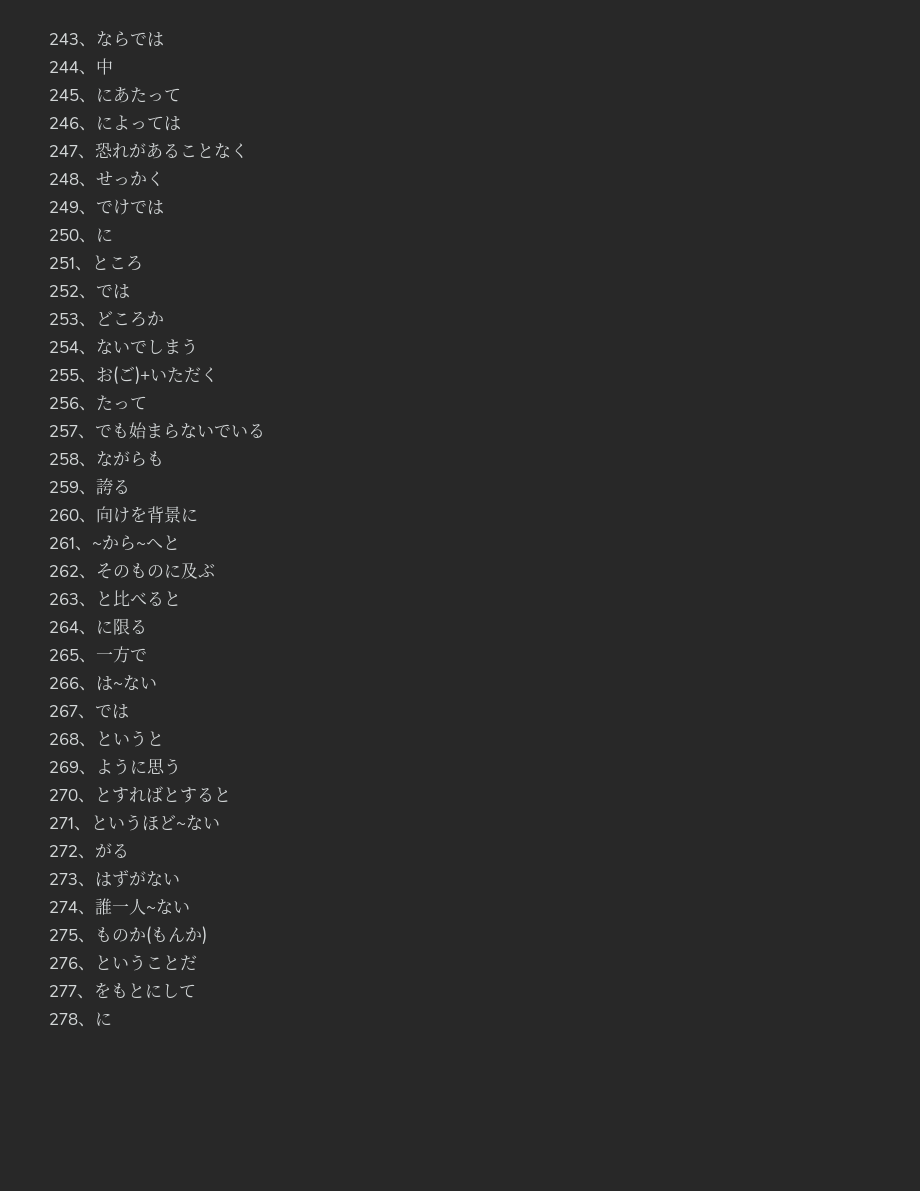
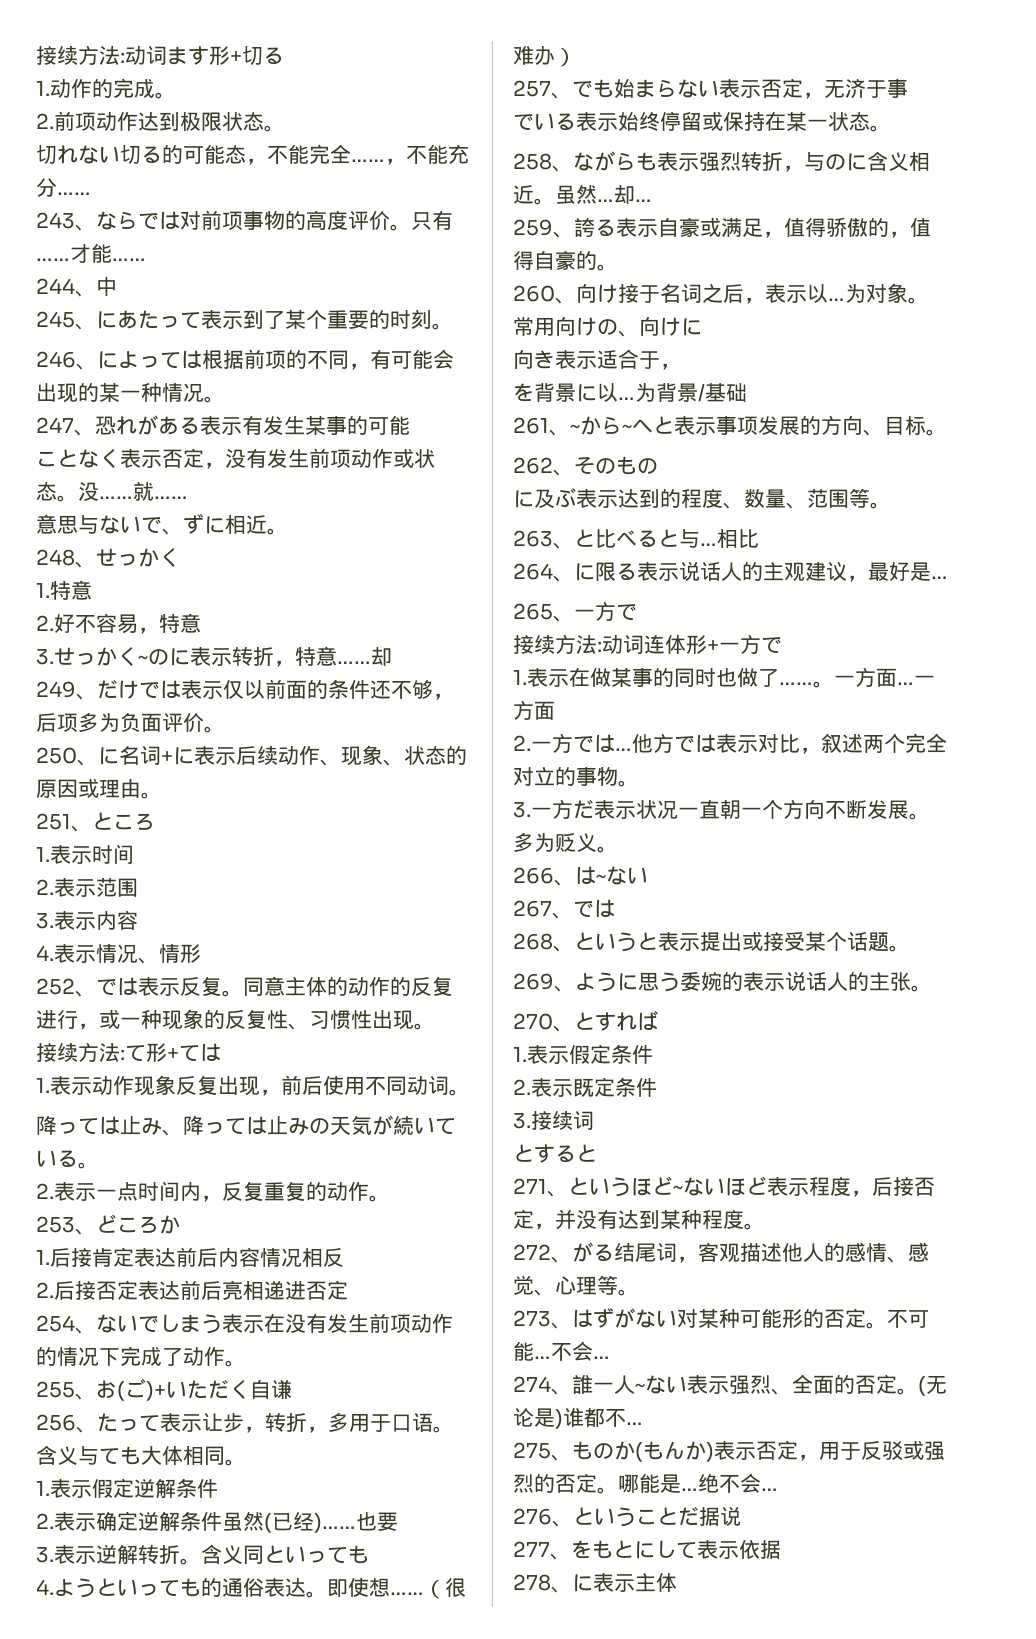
- 243、ならでは
+ 接续方法:动词ます形+切る
+ 1.动作的完成。
+ 2.前项动作达到极限状态。
+ 切れない切る的可能态，不能完全……，不能充分……
+ 243、ならでは对前项事物的高度评价。只有……才能……
- 245、にあたって
- 246、によっては
- 247、恐れがあることなく
+ 245、にあたって表示到了某个重要的时刻。
+ 246、によっては根据前项的不同，有可能会出现的某一种情况。
+ 247、恐れがある表示有发生某事的可能
+ ことなく表示否定，没有发生前项动作或状态。没……就……
+ 意思与ないで、ずに相近。
  248、せっかく
+ 1.特意
+ 2.好不容易，特意
+ 3.せっかく~のに表示转折，特意……却
- 249、でけでは
- 250、に
+ 249、だけでは表示仅以前面的条件还不够，后项多为负面评价。
+ 250、に名词+に表示后续动作、现象、状态的原因或理由。
  251、ところ
- 252、では
+ 1.表示时间
+ 2.表示范围
+ 3.表示内容
+ 4.表示情况、情形
+ 252、では表示反复。同意主体的动作的反复进行，或一种现象的反复性、习惯性出现。
+ 接续方法:て形+ては
+ 1.表示动作现象反复出现，前后使用不同动词。
+ 降っては止み、降っては止みの天気が続いている。
+ 2.表示一点时间内，反复重复的动作。
  253、どころか
+ 1.后接肯定表达前后内容情况相反
+ 2.后接否定表达前后亮相递进否定
- 254、ないでしまう
+ 254、ないでしまう表示在没有发生前项动作的情况下完成了动作。
- 255、お(ご)+いただく
+ 255、お(ご)+いただく自谦
- 256、たって
+ 256、たって表示让步，转折，多用于口语。含义与ても大体相同。
+ 1.表示假定逆解条件
+ 2.表示确定逆解条件虽然(已经)……也要
+ 3.表示逆解转折。含义同といっても
+ 4.ようといっても的通俗表达。即使想……（很难办）
- 257、でも始まらないでいる
- 258、ながらも
- 259、誇る
- 260、向けを背景に
+ 257、でも始まらない表示否定，无济于事
+ でいる表示始终停留或保持在某一状态。
+ 258、ながらも表示强烈转折，与のに含义相近。虽然…却…
+ 259、誇る表示自豪或满足，值得骄傲的，值得自豪的。
+ 260、向け接于名词之后，表示以…为对象。常用向けの、向けに
+ 向き表示适合于，
+ を背景に以…为背景/基础
- 261、~から~へと
+ 261、~から~へと表示事项发展的方向、目标。
- 262、そのものに及ぶ
+ 262、そのもの
+ に及ぶ表示达到的程度、数量、范围等。
- 263、と比べると
+ 263、と比べると与…相比
- 264、に限る
+ 264、に限る表示说话人的主观建议，最好是…
  265、一方で
+ 接续方法:动词连体形+一方で
+ 1.表示在做某事的同时也做了……。一方面…一方面
+ 2.一方では…他方では表示对比，叙述两个完全对立的事物。
+ 3.一方だ表示状况一直朝一个方向不断发展。多为贬义。
- 268、というと
- 269、ように思う
- 270、とすればとすると
+ 268、というと表示提出或接受某个话题。
+ 269、ように思う委婉的表示说话人的主张。
+ 270、とすれば
+ 1.表示假定条件
+ 2.表示既定条件
+ 3.接续词
+ とすると
- 271、というほど~ない
- 272、がる
- 273、はずがない
+ 271、というほど~ないほど表示程度，后接否定，并没有达到某种程度。
+ 272、がる结尾词，客观描述他人的感情、感觉、心理等。
+ 273、はずがない对某种可能形的否定。不可能…不会…
- 274、誰一人~ない
+ 274、誰一人~ない表示强烈、全面的否定。(无论是)谁都不…
- 275、ものか(もんか)
+ 275、ものか(もんか)表示否定，用于反驳或强烈的否定。哪能是…绝不会…
- 276、ということだ
+ 276、ということだ据说
- 277、をもとにして
+ 277、をもとにして表示依据
- 278、に
+ 278、に表示主体

